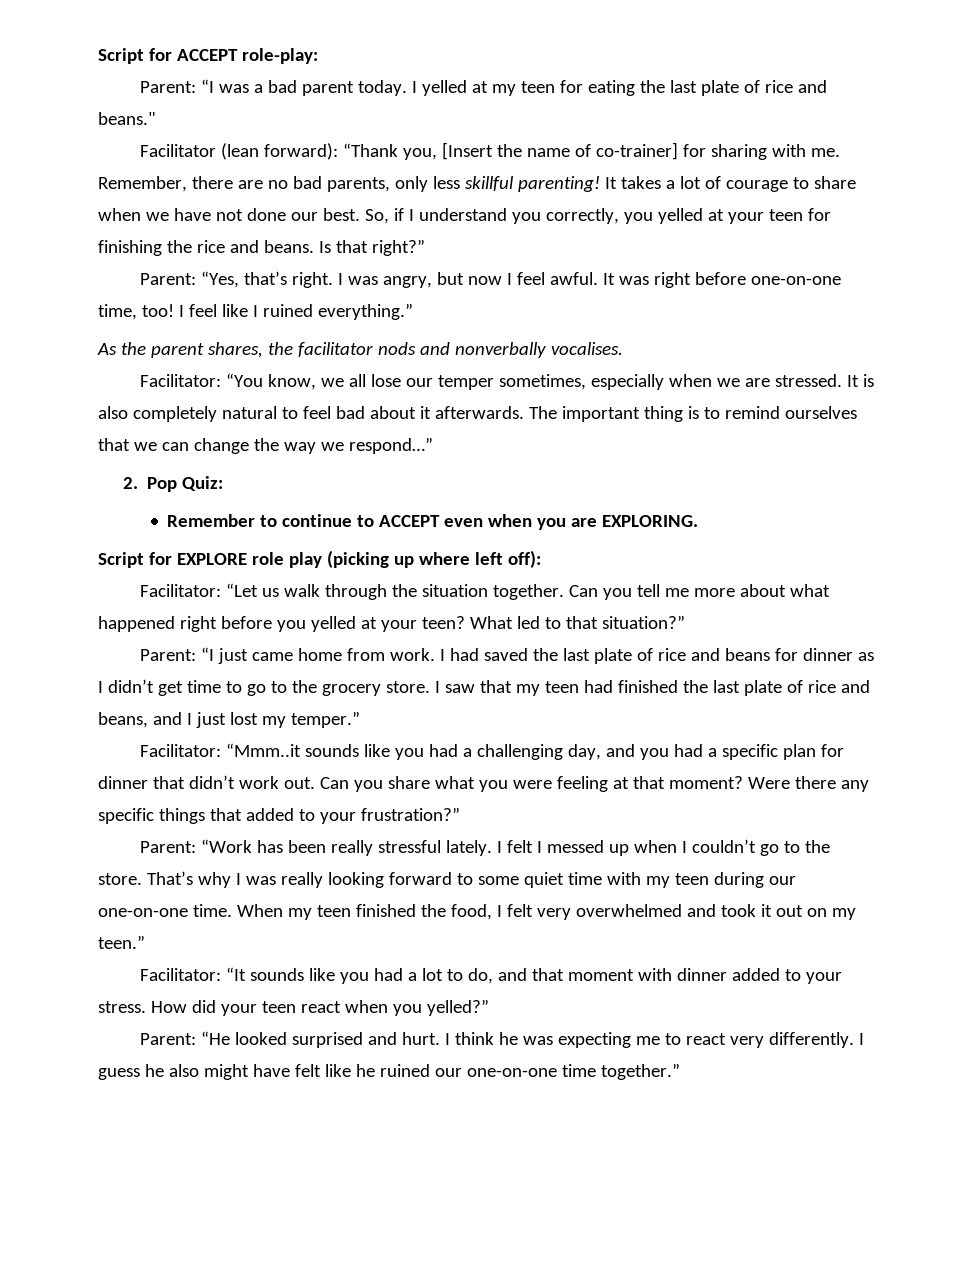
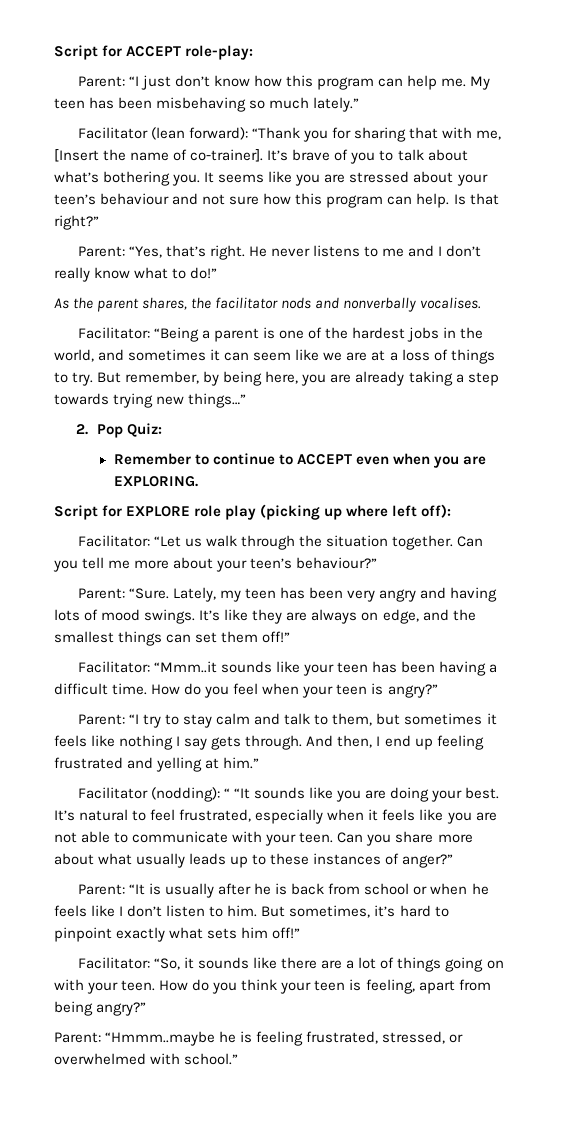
- Parent: “I was a bad parent today. I yelled at my teen for eating the last plate of rice and beans."
- Facilitator (lean forward): “Thank you, [Insert the name of co-trainer] for sharing with me. Remember, there are no bad parents, only less skillful parenting! It takes a lot of courage to share when we have not done our best. So, if I understand you correctly, you yelled at your teen for finishing the rice and beans.
+ Parent: “I just don’t know how this program can help me. My teen has been misbehaving so much lately.”
+ Facilitator (lean forward): “Thank you for sharing that with me, [Insert the name of co-trainer]. It’s brave of you to talk about what’s bothering you. It seems like you are stressed about your teen’s behaviour and not sure how this program can help.
- I was angry, but now I feel awful. It was right before one-on-one time, too! I feel like I ruined everything.”
+ He never listens to me and I don’t really know what to do!”
- Facilitator: “You know, we all lose our temper sometimes, especially when we are stressed. It is also completely natural to feel bad about it afterwards. The important thing is to remind ourselves that we can change the way we respond…”
+ Facilitator: “Being a parent is one of the hardest jobs in the world, and sometimes it can seem like we are at a loss of things to try. But remember, by being here, you are already taking a step towards trying new things…”
- Can you tell me more about what happened right before you yelled at your teen? What led to that situation?”
- Parent: “I just came home from work. I had saved the last plate of rice and beans for dinner as I didn’t get time to go to the grocery store. I saw that my teen had finished the last plate of rice and beans, and I just lost my temper.”
- Facilitator: “Mmm..it sounds like you had a challenging day, and you had a specific plan for dinner that didn’t work out. Can you share what you were feeling at that moment? Were there any specific things that added to your frustration?”
- Parent: “Work has been really stressful lately. I felt I messed up when I couldn’t go to the store. That’s why I was really looking forward to some quiet time with my teen during our one-on-one time. When my teen finished the food, I felt very overwhelmed and took it out on my teen.”
- Facilitator: “It sounds like you had a lot to do, and that moment with dinner added to your stress. How did your teen react when you yelled?”
- Parent: “He looked surprised and hurt. I think he was expecting me to react very differently. I guess he also might have felt like he ruined our one-on-one time together.”
+ Can you tell me more about your teen’s behaviour?”
+ Parent: “Sure. Lately, my teen has been very angry and having lots of mood swings. It’s like they are always on edge, and the smallest things can set them off!”
+ Facilitator: “Mmm..it sounds like your teen has been having a difficult time. How do you feel when your teen is angry?”
+ Parent: “I try to stay calm and talk to them, but sometimes it feels like nothing I say gets through. And then, I end up feeling frustrated and yelling at him.”
+ Facilitator (nodding): “ “It sounds like you are doing your best. It’s natural to feel frustrated, especially when it feels like you are not able to communicate with your teen. Can you share more about what usually leads up to these instances of anger?”
+ Parent: “It is usually after he is back from school or when he feels like I don’t listen to him. But sometimes, it’s hard to pinpoint exactly what sets him off!”
+ Facilitator: “So, it sounds like there are a lot of things going on with your teen. How do you think your teen is feeling, apart from being angry?”
+ Parent: “Hmmm..maybe he is feeling frustrated, stressed, or overwhelmed with school.”

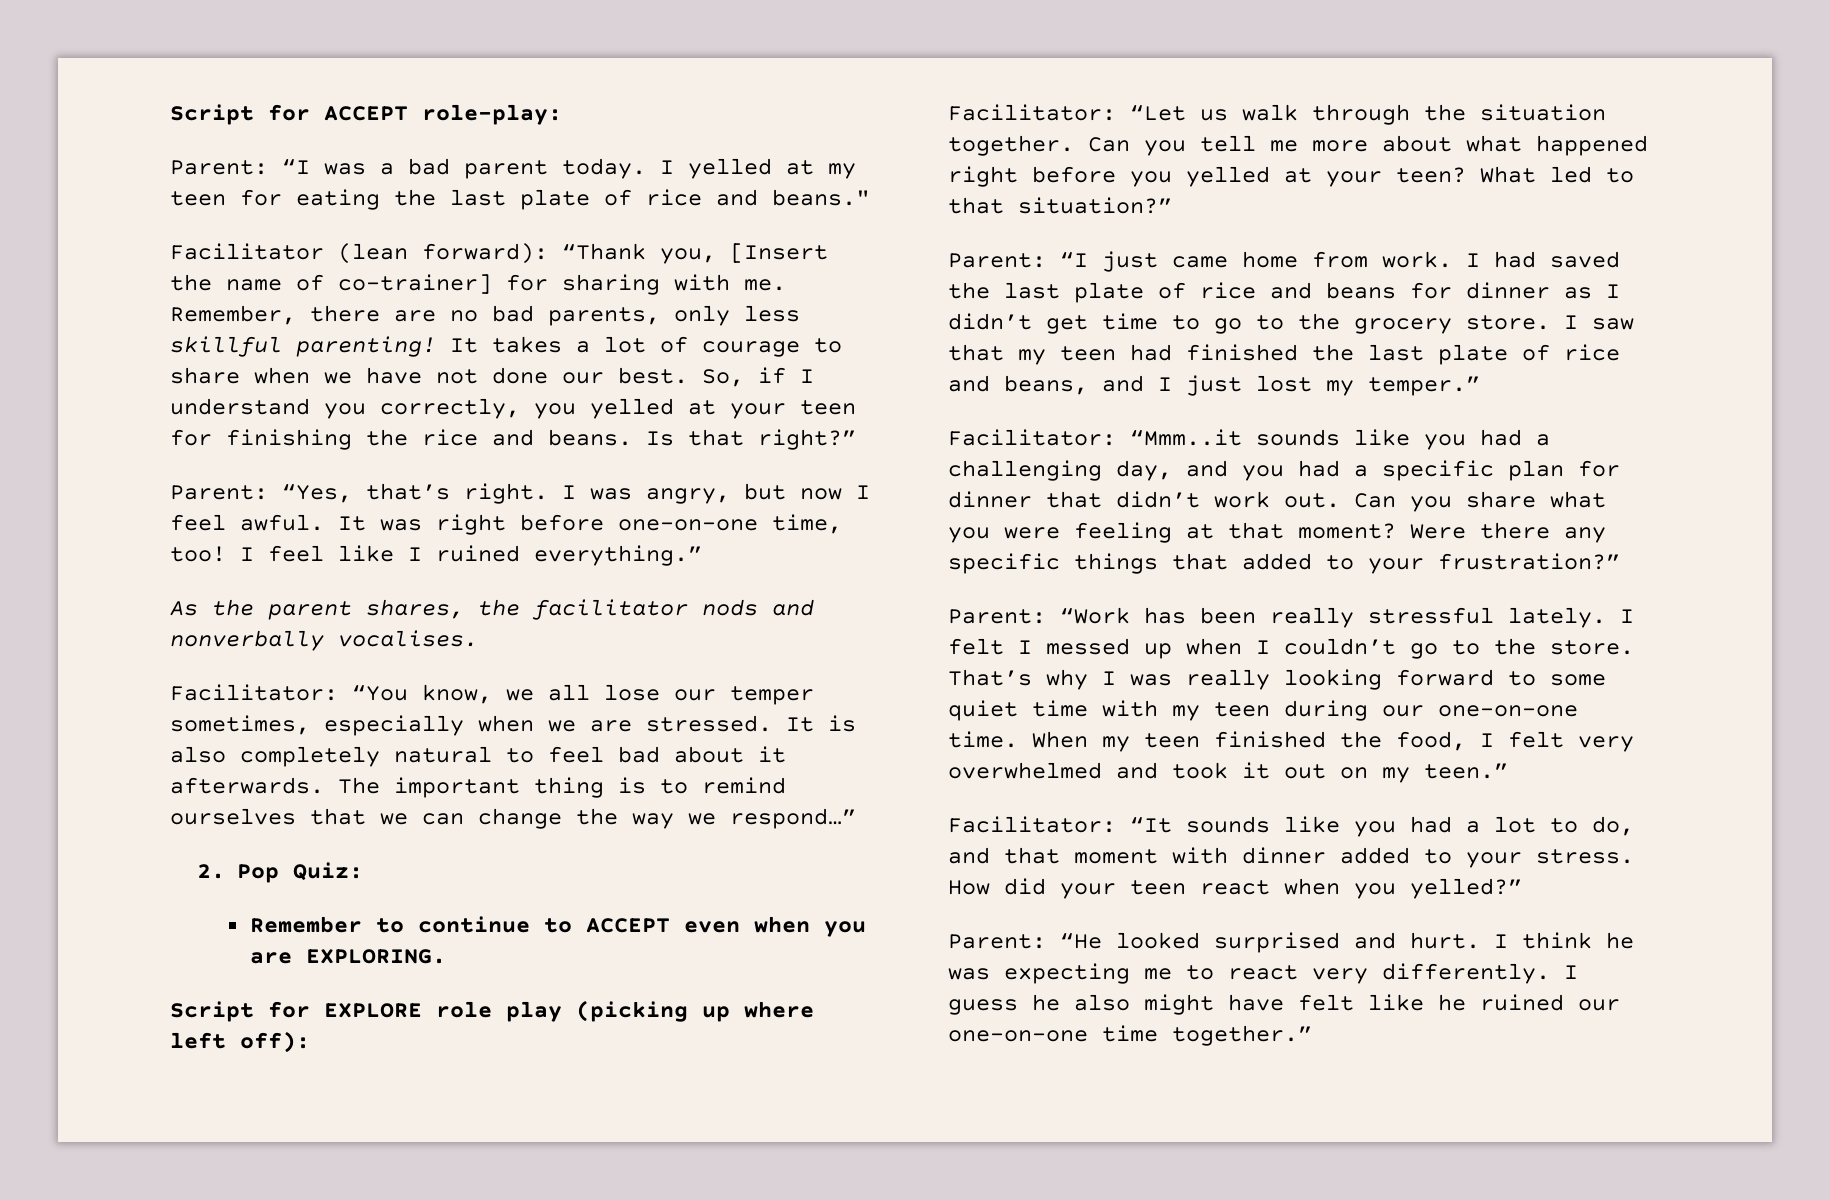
- Parent: “I just don’t know how this program can help me. My teen has been misbehaving so much lately.”
- Facilitator (lean forward): “Thank you for sharing that with me, [Insert the name of co-trainer]. It’s brave of you to talk about what’s bothering you. It seems like you are stressed about your teen’s behaviour and not sure how this program can help.
+ Parent: “I was a bad parent today. I yelled at my teen for eating the last plate of rice and beans."
+ Facilitator (lean forward): “Thank you, [Insert the name of co-trainer] for sharing with me. Remember, there are no bad parents, only less skillful parenting! It takes a lot of courage to share when we have not done our best. So, if I understand you correctly, you yelled at your teen for finishing the rice and beans.
- He never listens to me and I don’t really know what to do!”
+ I was angry, but now I feel awful. It was right before one-on-one time, too! I feel like I ruined everything.”
- Facilitator: “Being a parent is one of the hardest jobs in the world, and sometimes it can seem like we are at a loss of things to try. But remember, by being here, you are already taking a step towards trying new things…”
+ Facilitator: “You know, we all lose our temper sometimes, especially when we are stressed. It is also completely natural to feel bad about it afterwards. The important thing is to remind ourselves that we can change the way we respond…”
- Can you tell me more about your teen’s behaviour?”
- Parent: “Sure. Lately, my teen has been very angry and having lots of mood swings. It’s like they are always on edge, and the smallest things can set them off!”
- Facilitator: “Mmm..it sounds like your teen has been having a difficult time. How do you feel when your teen is angry?”
- Parent: “I try to stay calm and talk to them, but sometimes it feels like nothing I say gets through. And then, I end up feeling frustrated and yelling at him.”
- Facilitator (nodding): “ “It sounds like you are doing your best. It’s natural to feel frustrated, especially when it feels like you are not able to communicate with your teen. Can you share more about what usually leads up to these instances of anger?”
- Parent: “It is usually after he is back from school or when he feels like I don’t listen to him. But sometimes, it’s hard to pinpoint exactly what sets him off!”
- Facilitator: “So, it sounds like there are a lot of things going on with your teen. How do you think your teen is feeling, apart from being angry?”
- Parent: “Hmmm..maybe he is feeling frustrated, stressed, or overwhelmed with school.”
+ Can you tell me more about what happened right before you yelled at your teen? What led to that situation?”
+ Parent: “I just came home from work. I had saved the last plate of rice and beans for dinner as I didn’t get time to go to the grocery store. I saw that my teen had finished the last plate of rice and beans, and I just lost my temper.”
+ Facilitator: “Mmm..it sounds like you had a challenging day, and you had a specific plan for dinner that didn’t work out. Can you share what you were feeling at that moment? Were there any specific things that added to your frustration?”
+ Parent: “Work has been really stressful lately. I felt I messed up when I couldn’t go to the store. That’s why I was really looking forward to some quiet time with my teen during our one-on-one time. When my teen finished the food, I felt very overwhelmed and took it out on my teen.”
+ Facilitator: “It sounds like you had a lot to do, and that moment with dinner added to your stress. How did your teen react when you yelled?”
+ Parent: “He looked surprised and hurt. I think he was expecting me to react very differently. I guess he also might have felt like he ruined our one-on-one time together.”

